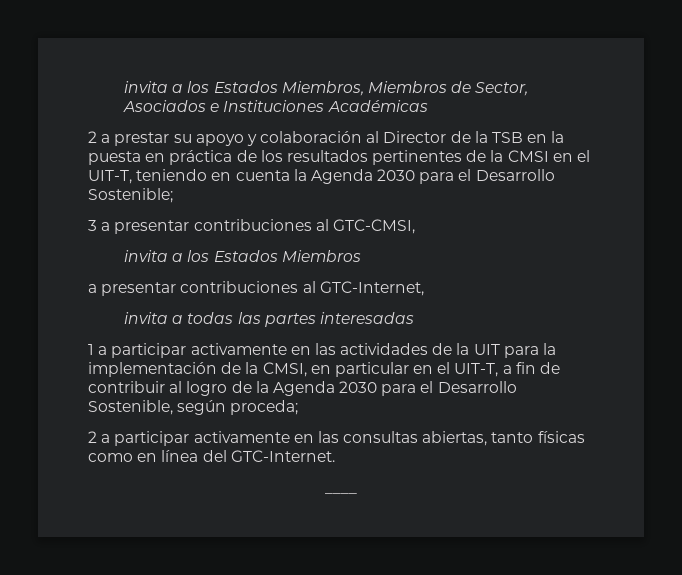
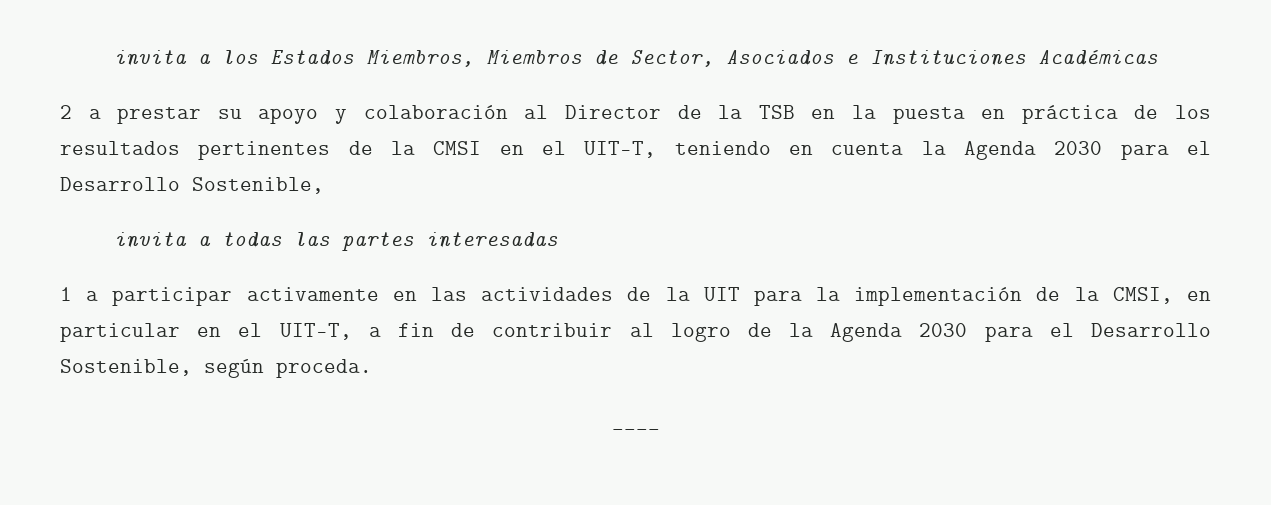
- 2 a prestar su apoyo y colaboración al Director de la TSB en la puesta en práctica de los resultados pertinentes de la CMSI en el UIT-T, teniendo en cuenta la Agenda 2030 para el Desarrollo Sostenible;
- 3 a presentar contribuciones al GTC-CMSI,
- invita a los Estados Miembros
- a presentar contribuciones al GTC-Internet,
+ 2 a prestar su apoyo y colaboración al Director de la TSB en la puesta en práctica de los resultados pertinentes de la CMSI en el UIT-T, teniendo en cuenta la Agenda 2030 para el Desarrollo Sostenible,
- 1 a participar activamente en las actividades de la UIT para la implementación de la CMSI, en particular en el UIT-T, a fin de contribuir al logro de la Agenda 2030 para el Desarrollo Sostenible, según proceda;
- 2 a participar activamente en las consultas abiertas, tanto físicas como en línea del GTC-Internet.
+ 1 a participar activamente en las actividades de la UIT para la implementación de la CMSI, en particular en el UIT-T, a fin de contribuir al logro de la Agenda 2030 para el Desarrollo Sostenible, según proceda.

